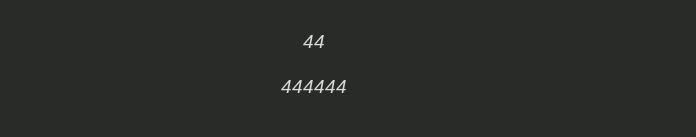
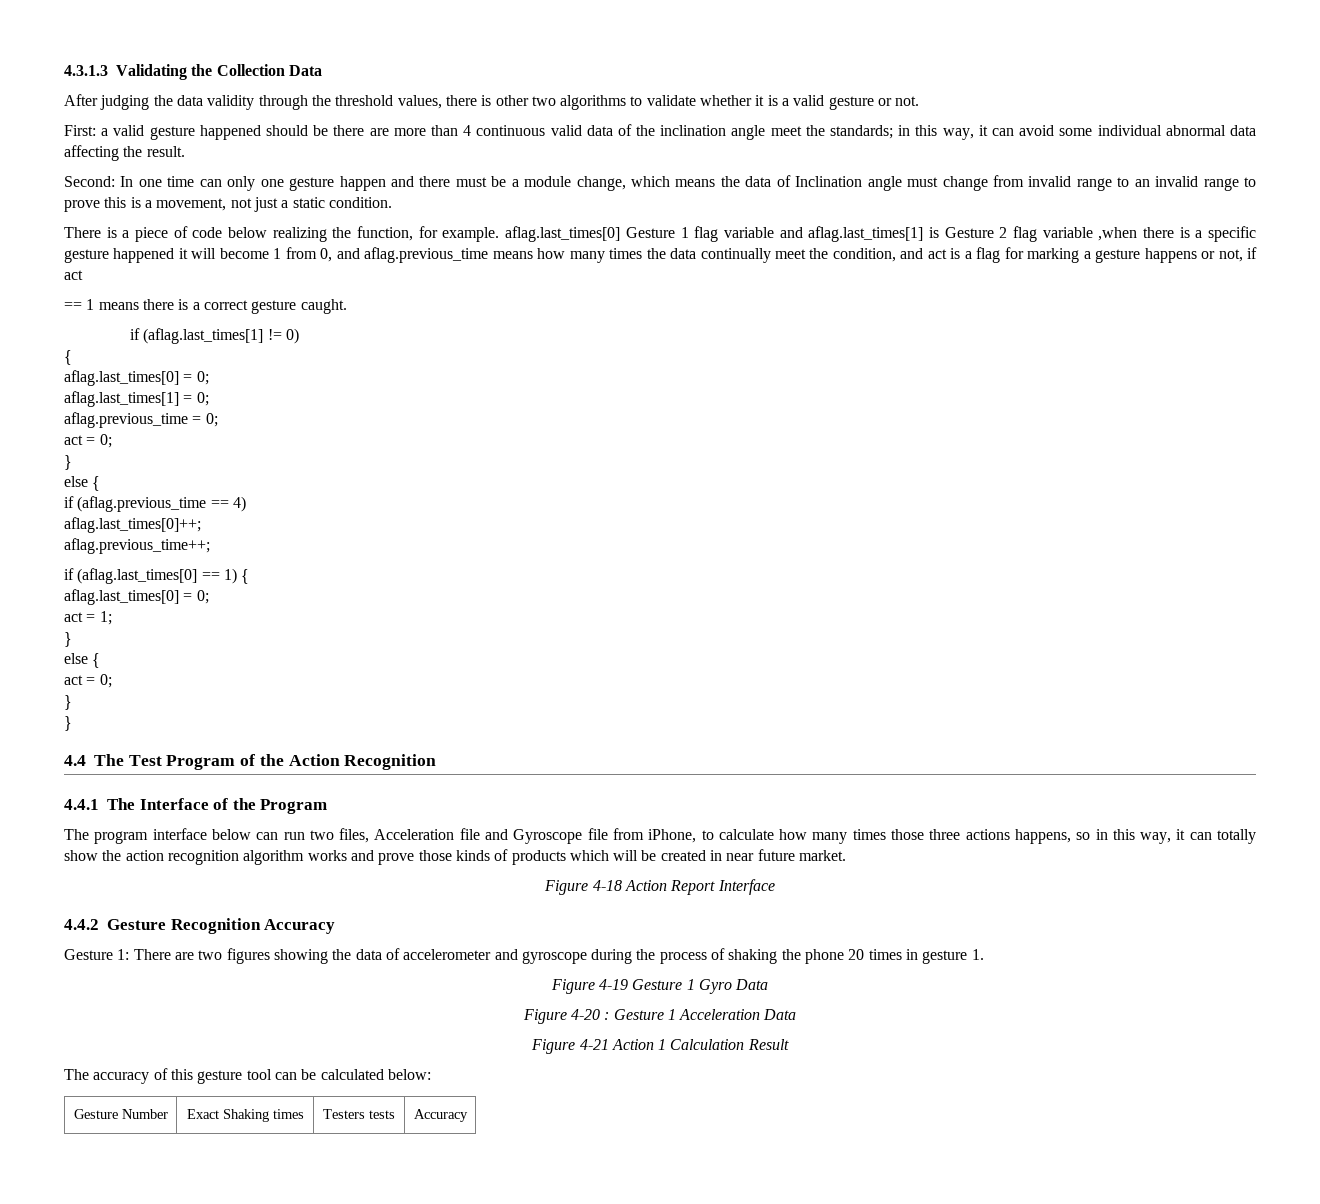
- 44
- 444444
+ 4.3.1.3 Validating the Collection Data
+ After judging the data validity through the threshold values, there is other two algorithms to validate whether it is a valid gesture or not.
+ First: a valid gesture happened should be there are more than 4 continuous valid data of the inclination angle meet the standards; in this way, it can avoid some individual abnormal data affecting the result.
+ Second: In one time can only one gesture happen and there must be a module change, which means the data of Inclination angle must change from invalid range to an invalid range to prove this is a movement, not just a static condition.
+ There is a piece of code below realizing the function, for example. aflag.last_times[0] Gesture 1 flag variable and aflag.last_times[1] is Gesture 2 flag variable ,when there is a specific gesture happened it will become 1 from 0, and aflag.previous_time means how many times the data continually meet the condition, and act is a flag for marking a gesture happens or not, if act
+ == 1 means there is a correct gesture caught.
+ if (aflag.last_times[1] != 0)
+ {
+ aflag.last_times[0] = 0;
+ aflag.last_times[1] = 0;
+ aflag.previous_time = 0;
+ act = 0;
+ }
+ else {
+ if (aflag.previous_time == 4)
+ aflag.last_times[0]++;
+ aflag.previous_time++;
+ if (aflag.last_times[0] == 1) {
+ aflag.last_times[0] = 0;
+ act = 1;
+ }
+ else {
+ act = 0;
+ }
+ }
+ 4.4 The Test Program of the Action Recognition
+ 4.4.1 The Interface of the Program
+ The program interface below can run two files, Acceleration file and Gyroscope file from iPhone, to calculate how many times those three actions happens, so in this way, it can totally show the action recognition algorithm works and prove those kinds of products which will be created in near future market.
+ Figure 4-18 Action Report Interface
+ 4.4.2 Gesture Recognition Accuracy
+ Gesture 1: There are two figures showing the data of accelerometer and gyroscope during the process of shaking the phone 20 times in gesture 1.
+ Figure 4-19 Gesture 1 Gyro Data
+ Figure 4-20 : Gesture 1 Acceleration Data
+ Figure 4-21 Action 1 Calculation Result
+ The accuracy of this gesture tool can be calculated below:
+ Gesture Number | Exact Shaking times | Testers tests | Accuracy

